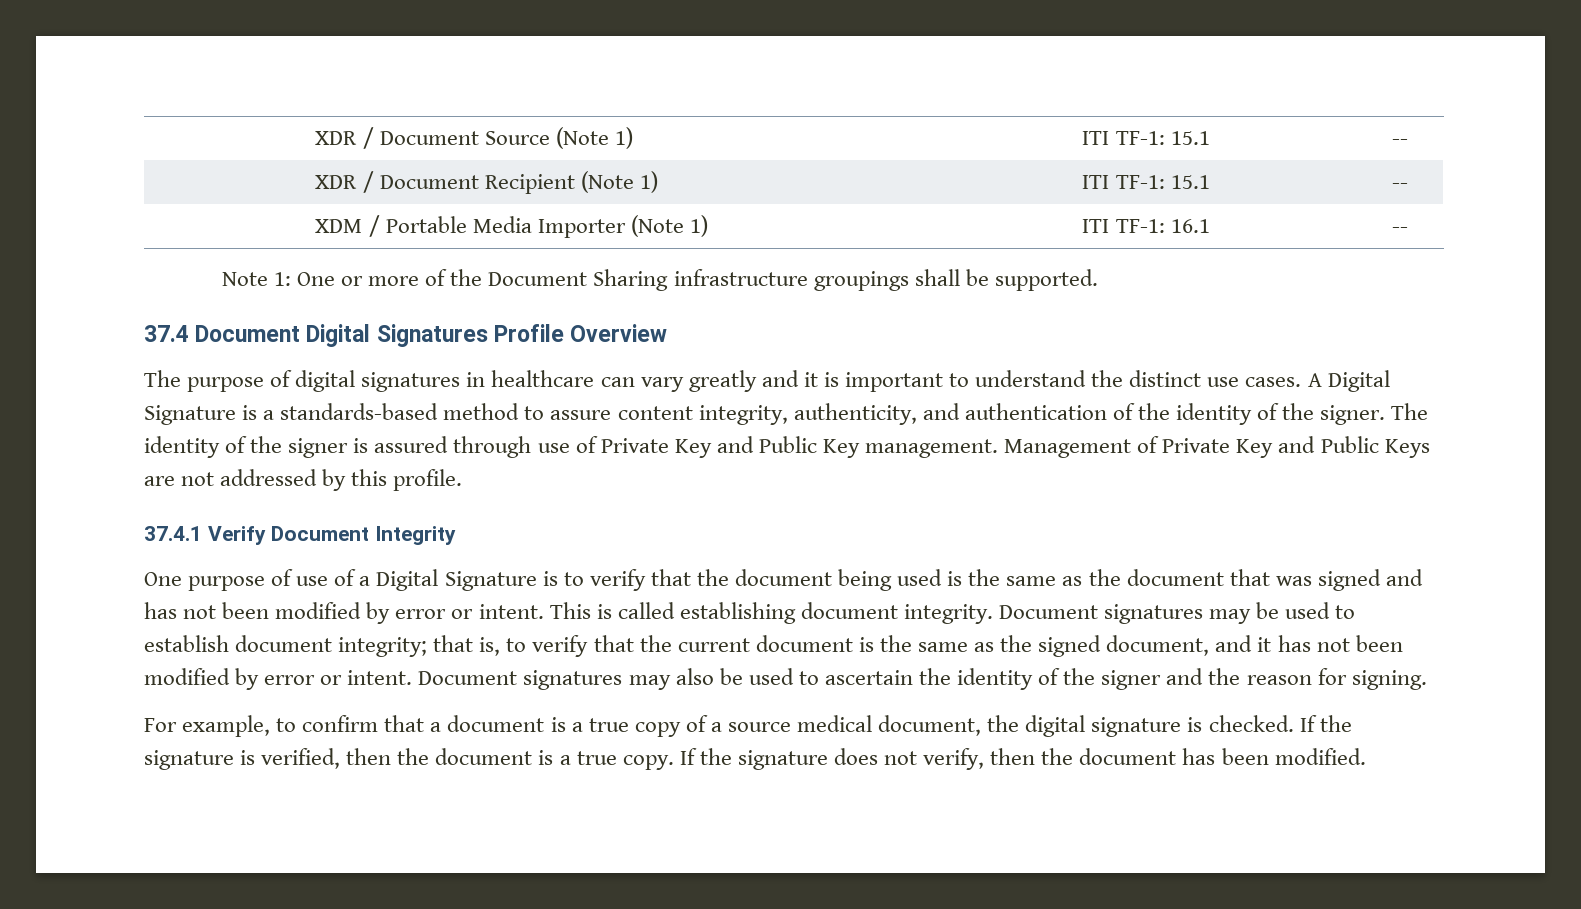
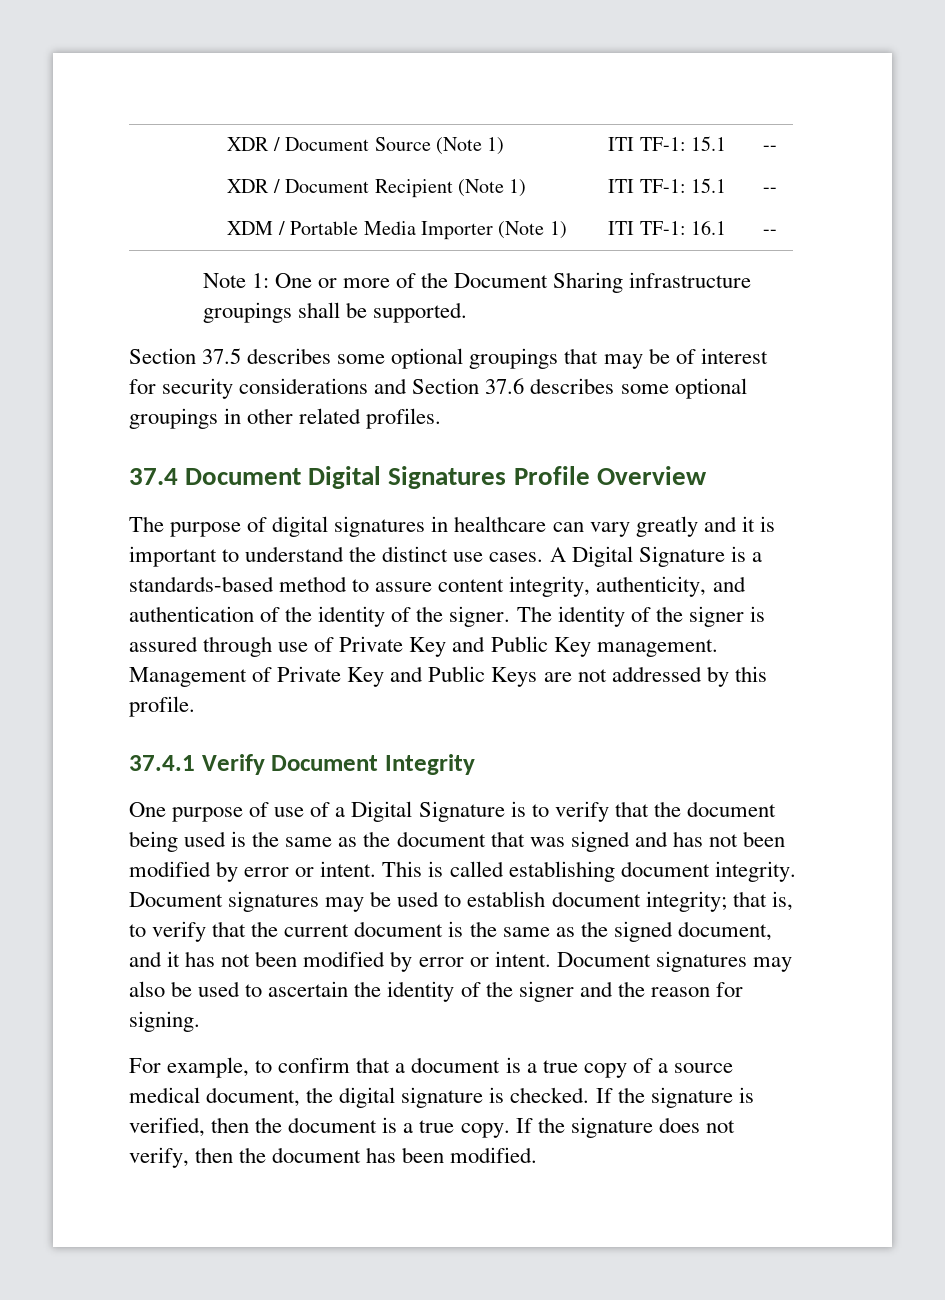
+ Section 37.5 describes some optional groupings that may be of interest for security considerations and Section 37.6 describes some optional groupings in other related profiles.

